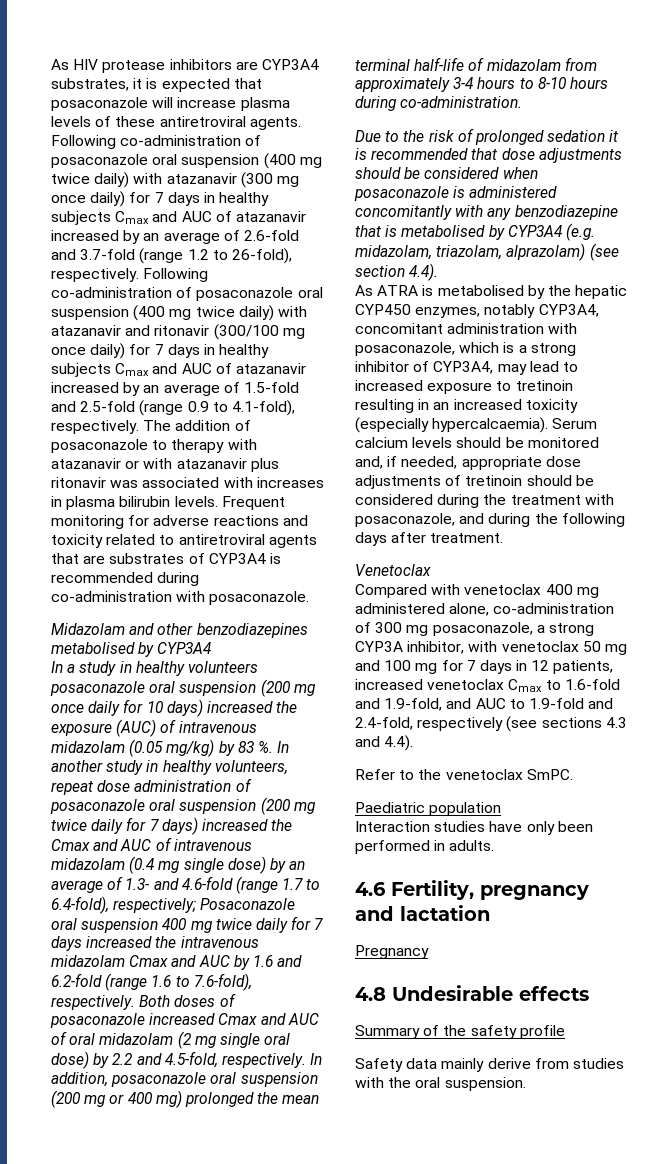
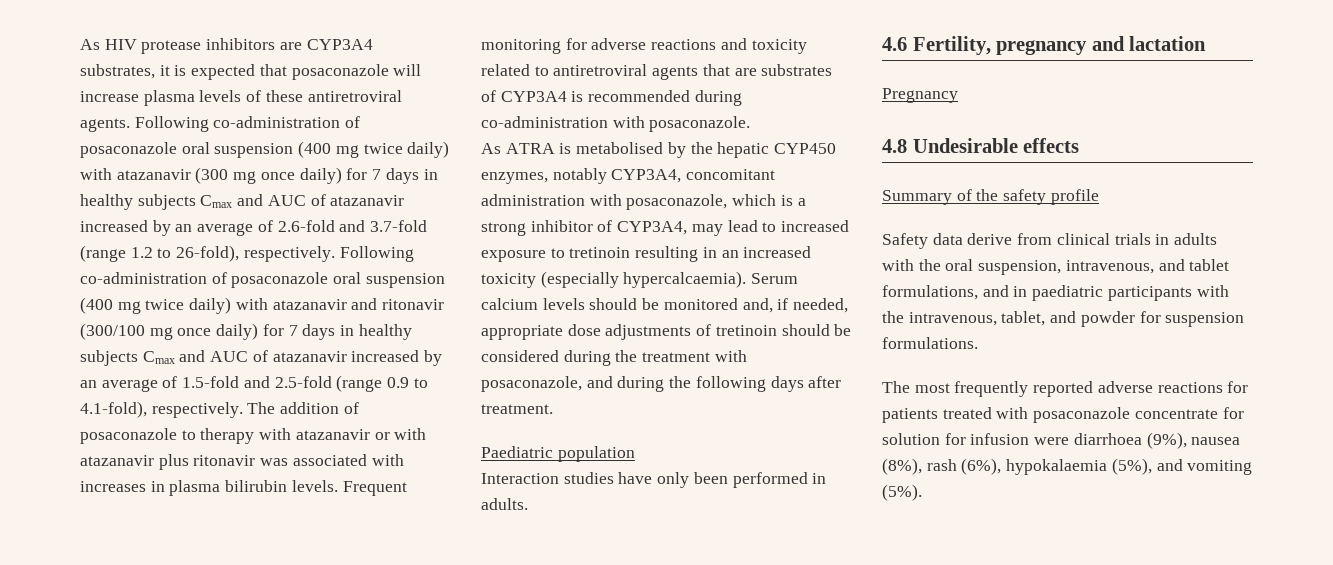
- Midazolam and other benzodiazepines metabolised by CYP3A4
- In a study in healthy volunteers posaconazole oral suspension (200 mg once daily for 10 days) increased the exposure (AUC) of intravenous midazolam (0.05 mg/kg) by 83 %. In another study in healthy volunteers, repeat dose administration of posaconazole oral suspension (200 mg twice daily for 7 days) increased the Cmax and AUC of intravenous midazolam (0.4 mg single dose) by an average of 1.3- and 4.6-fold (range 1.7 to 6.4-fold), respectively; Posaconazole oral suspension 400 mg twice daily for 7 days increased the intravenous midazolam Cmax and AUC by 1.6 and 6.2-fold (range 1.6 to 7.6-fold), respectively. Both doses of posaconazole increased Cmax and AUC of oral midazolam (2 mg single oral dose) by 2.2 and 4.5-fold, respectively. In addition, posaconazole oral suspension (200 mg or 400 mg) prolonged the mean terminal half-life of midazolam from approximately 3-4 hours to 8-10 hours during co-administration.
- Due to the risk of prolonged sedation it is recommended that dose adjustments should be considered when posaconazole is administered concomitantly with any benzodiazepine that is metabolised by CYP3A4 (e.g. midazolam, triazolam, alprazolam) (see section 4.4).
- Venetoclax
- Compared with venetoclax 400 mg administered alone, co-administration of 300 mg posaconazole, a strong CYP3A inhibitor, with venetoclax 50 mg and 100 mg for 7 days in 12 patients, increased venetoclax Cmax to 1.6-fold and 1.9-fold, and AUC to 1.9-fold and 2.4-fold, respectively (see sections 4.3 and 4.4).
- Refer to the venetoclax SmPC.
- Safety data mainly derive from studies with the oral suspension.
+ Safety data derive from clinical trials in adults with the oral suspension, intravenous, and tablet formulations, and in paediatric participants with the intravenous, tablet, and powder for suspension formulations.
+ The most frequently reported adverse reactions for patients treated with posaconazole concentrate for solution for infusion were diarrhoea (9%), nausea (8%), rash (6%), hypokalaemia (5%), and vomiting (5%).

